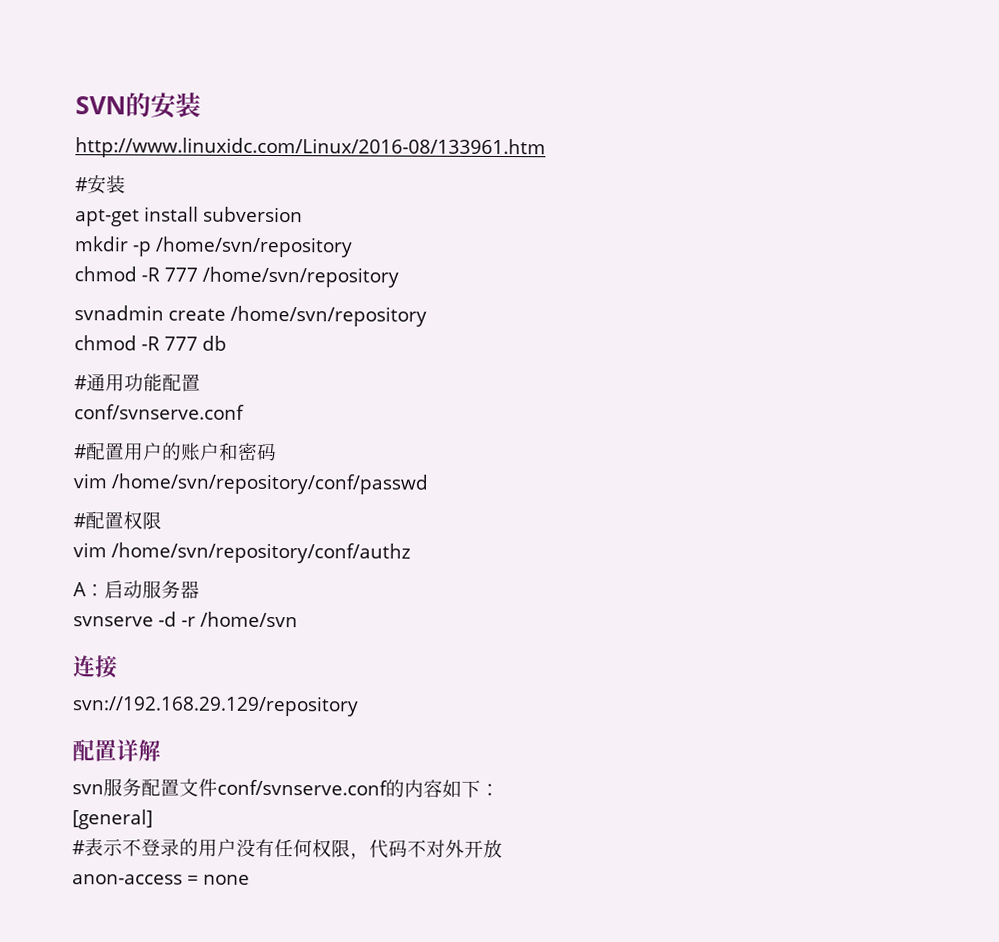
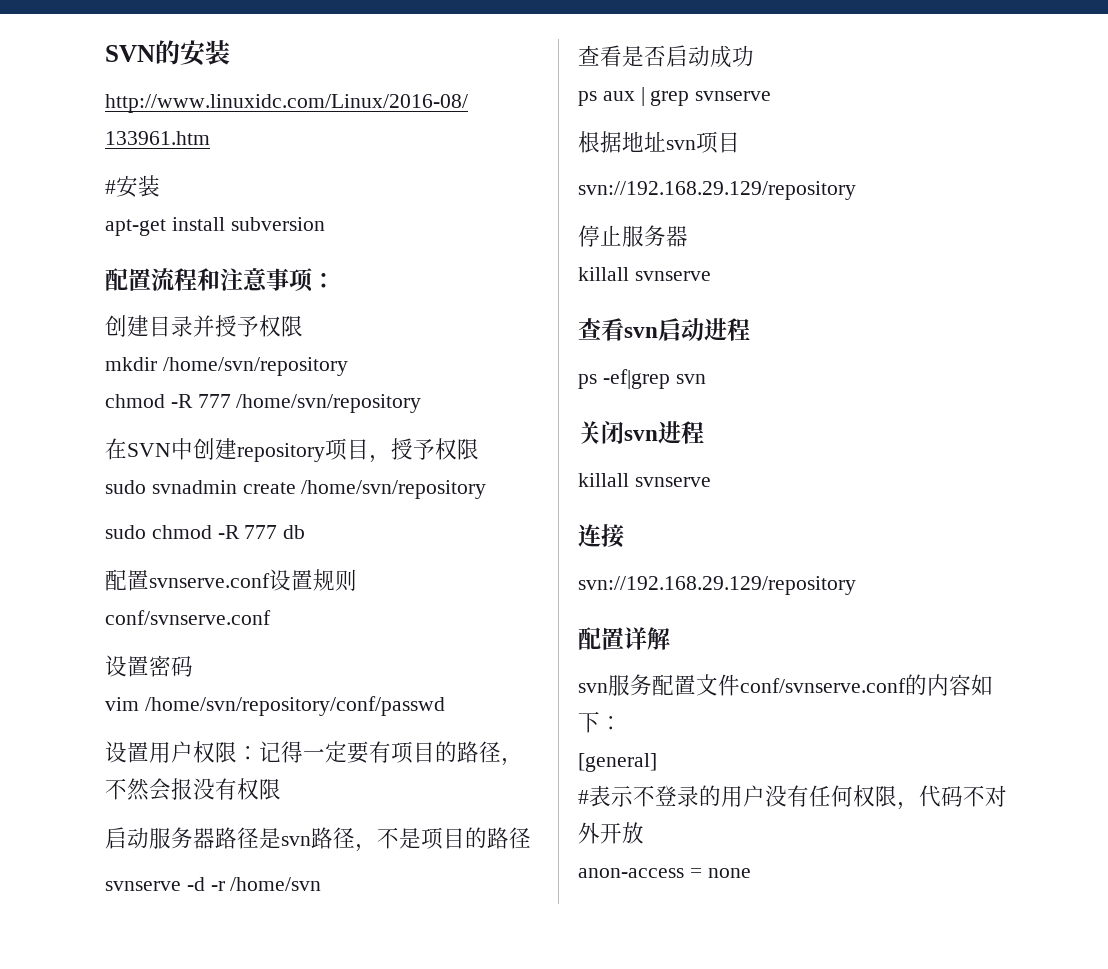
+ 配置流程和注意事项：
+ 创建目录并授予权限
- mkdir -p /home/svn/repository
+ mkdir /home/svn/repository
- svnadmin create /home/svn/repository
+ 在SVN中创建repository项目，授予权限
+ sudo svnadmin create /home/svn/repository
- chmod -R 777 db
+ sudo chmod -R 777 db
- #通用功能配置
+ 配置svnserve.conf设置规则
  conf/svnserve.conf
- #配置用户的账户和密码
+ 设置密码
  vim /home/svn/repository/conf/passwd
- #配置权限
- vim /home/svn/repository/conf/authz
- A：启动服务器
+ 设置用户权限：记得一定要有项目的路径，不然会报没有权限
+ 启动服务器路径是svn路径，不是项目的路径
  svnserve -d -r /home/svn
+ 查看是否启动成功
+ ps aux | grep svnserve
+ 根据地址svn项目
+ svn://192.168.29.129/repository
+ 停止服务器
+ killall svnserve
+ 查看svn启动进程
+ ps -ef|grep svn
+ 关闭svn进程
+ killall svnserve

